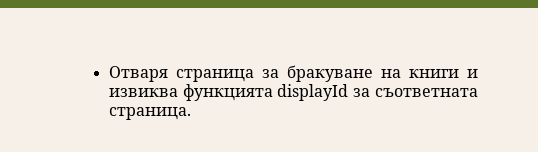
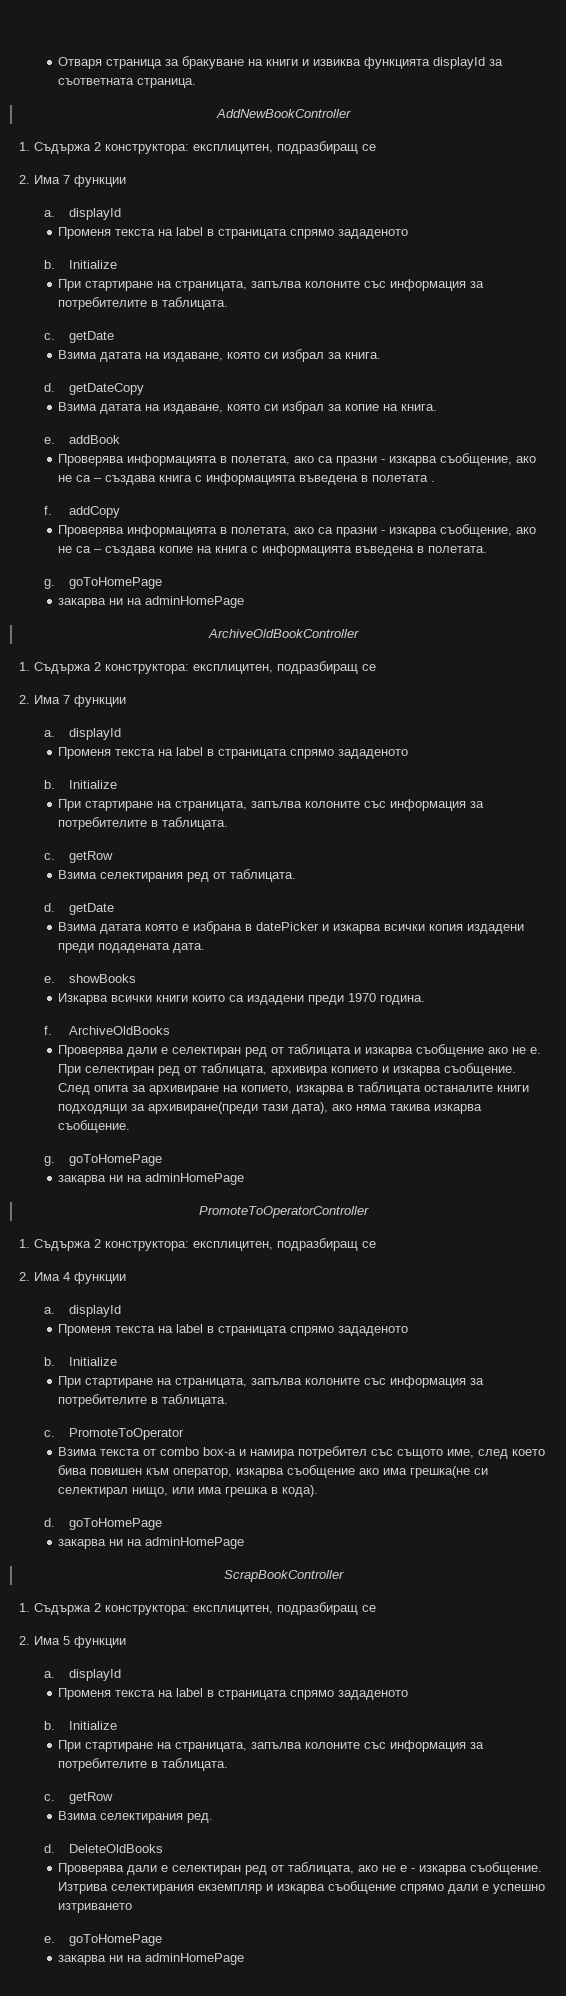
+ AddNewBookController
+ 1. Съдържа 2 конструктора: експлицитен, подразбиращ се
+ 2. Има 7 функции
+ a. displayId
+ Променя текста на label в страницата спрямо зададеното
+ b. Initialize
+ При стартиране на страницата, запълва колоните със информация за потребителите в таблицата.
+ c. getDate
+ Взима датата на издаване, която си избрал за книга.
+ d. getDateCopy
+ Взима датата на издаване, която си избрал за копие на книга.
+ e. addBook
+ Проверява информацията в полетата, ако са празни - изкарва съобщение, ако не са – създава книга с информацията въведена в полетата .
+ f. addCopy
+ Проверява информацията в полетата, ако са празни - изкарва съобщение, ако не са – създава копие на книга с информацията въведена в полетата.
+ g. goToHomePage
+ закарва ни на adminHomePage
+ ArchiveOldBookController
+ 1. Съдържа 2 конструктора: експлицитен, подразбиращ се
+ 2. Има 7 функции
+ a. displayId
+ Променя текста на label в страницата спрямо зададеното
+ b. Initialize
+ При стартиране на страницата, запълва колоните със информация за потребителите в таблицата.
+ c. getRow
+ Взима селектирания ред от таблицата.
+ d. getDate
+ Взима датата която е избрана в datePicker и изкарва всички копия издадени преди подадената дата.
+ e. showBooks
+ Изкарва всички книги които са издадени преди 1970 година.
+ f. ArchiveOldBooks
+ Проверява дали е селектиран ред от таблицата и изкарва съобщение ако не е. При селектиран ред от таблицата, архивира копието и изкарва съобщение. След опита за архивиране на копието, изкарва в таблицата останалите книги подходящи за архивиране(преди тази дата), ако няма такива изкарва съобщение.
+ g. goToHomePage
+ закарва ни на adminHomePage
+ PromoteToOperatorController
+ 1. Съдържа 2 конструктора: експлицитен, подразбиращ се
+ 2. Има 4 функции
+ a. displayId
+ Променя текста на label в страницата спрямо зададеното
+ b. Initialize
+ При стартиране на страницата, запълва колоните със информация за потребителите в таблицата.
+ c. PromoteToOperator
+ Взима текста от combo box-a и намира потребител със същото име, след което бива повишен към оператор, изкарва съобщение ако има грешка(не си селектирал нищо, или има грешка в кода).
+ d. goToHomePage
+ закарва ни на adminHomePage
+ ScrapBookController
+ 1. Съдържа 2 конструктора: експлицитен, подразбиращ се
+ 2. Има 5 функции
+ a. displayId
+ Променя текста на label в страницата спрямо зададеното
+ b. Initialize
+ При стартиране на страницата, запълва колоните със информация за потребителите в таблицата.
+ c. getRow
+ Взима селектирания ред.
+ d. DeleteOldBooks
+ Проверява дали е селектиран ред от таблицата, ако не е - изкарва съобщение. Изтрива селектирания екземпляр и изкарва съобщение спрямо дали е успешно изтриването
+ e. goToHomePage
+ закарва ни на adminHomePage

